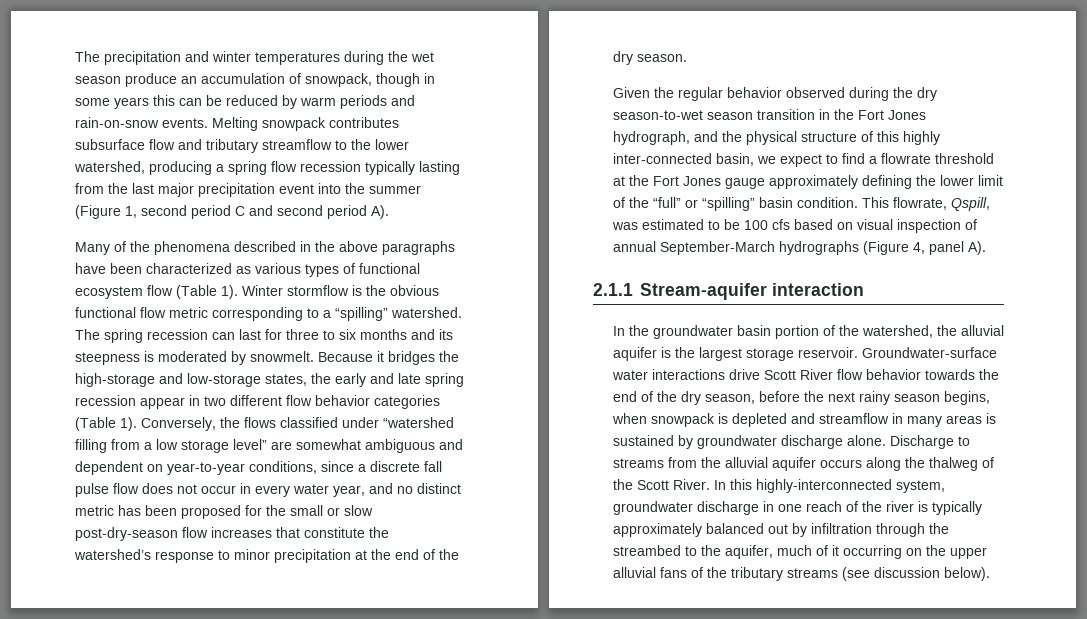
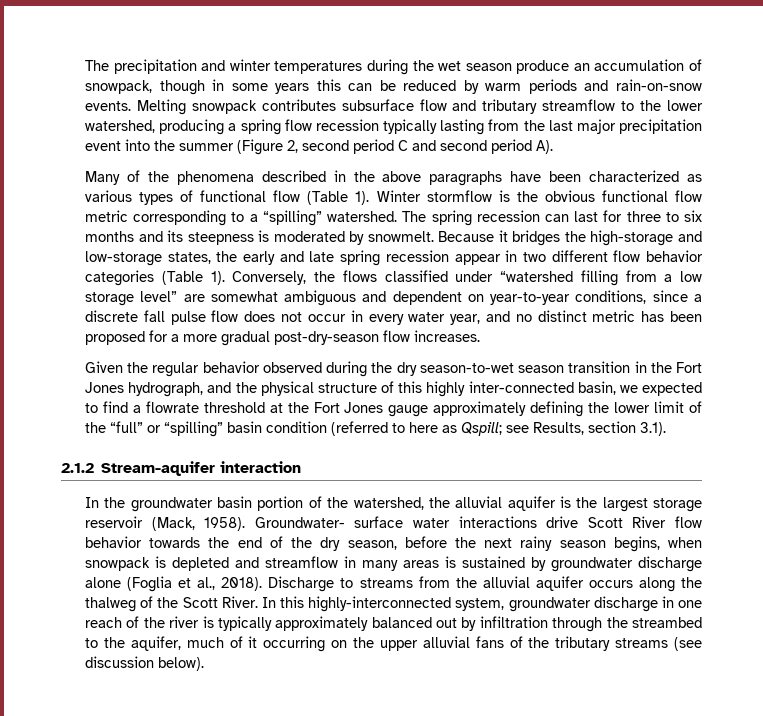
- Melting snowpack contributes subsurface flow and tributary streamflow to the lower watershed, producing a spring flow recession typically lasting from the last major precipitation event into the summer (Figure 1, second period C and second period A).
+ Melting snowpack contributes subsurface flow and tributary streamflow to the lower watershed, producing a spring flow recession typically lasting from the last major precipitation event into the summer (Figure 2, second period C and second period A).
- Many of the phenomena described in the above paragraphs have been characterized as various types of functional ecosystem flow (Table 1).
+ Many of the phenomena described in the above paragraphs have been characterized as various types of functional flow (Table 1).
- Conversely, the flows classified under “watershed filling from a low storage level” are somewhat ambiguous and dependent on year-to-year conditions, since a discrete fall pulse flow does not occur in every water year, and no distinct metric has been proposed for the small or slow post-dry-season flow increases that constitute the watershed’s response to minor precipitation at the end of the dry season.
+ Conversely, the flows classified under “watershed filling from a low storage level” are somewhat ambiguous and dependent on year-to-year conditions, since a discrete fall pulse flow does not occur in every water year, and no distinct metric has been proposed for a more gradual post-dry-season flow increases.
- Given the regular behavior observed during the dry season-to-wet season transition in the Fort Jones hydrograph, and the physical structure of this highly inter-connected basin, we expect to find a flowrate threshold at the Fort Jones gauge approximately defining the lower limit of the “full” or “spilling” basin condition. This flowrate, Qspill, was estimated to be 100 cfs based on visual inspection of annual September-March hydrographs (Figure 4, panel A).
- 2.1.1 Stream-aquifer interaction
+ Given the regular behavior observed during the dry season-to-wet season transition in the Fort Jones hydrograph, and the physical structure of this highly inter-connected basin, we expected to find a flowrate threshold at the Fort Jones gauge approximately defining the lower limit of the “full” or “spilling” basin condition (referred to here as Qspill; see Results, section 3.1).
+ 2.1.2 Stream-aquifer interaction
- In the groundwater basin portion of the watershed, the alluvial aquifer is the largest storage reservoir. Groundwater-surface water interactions drive Scott River flow behavior towards the end of the dry season, before the next rainy season begins, when snowpack is depleted and streamflow in many areas is sustained by groundwater discharge alone.
+ In the groundwater basin portion of the watershed, the alluvial aquifer is the largest storage reservoir (Mack, 1958). Groundwater- surface water interactions drive Scott River flow behavior towards the end of the dry season, before the next rainy season begins, when snowpack is depleted and streamflow in many areas is sustained by groundwater discharge alone (Foglia et al., 2018).

